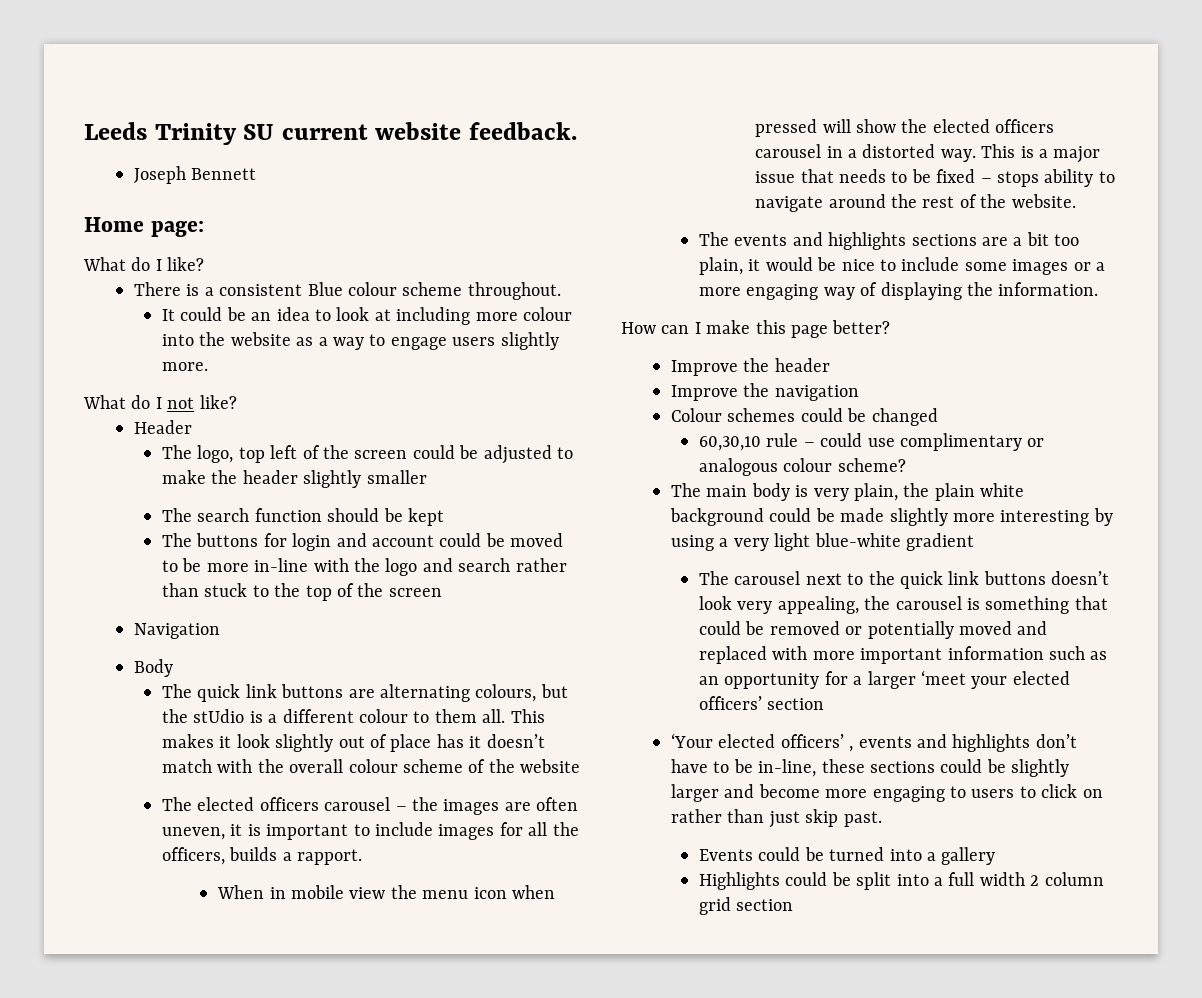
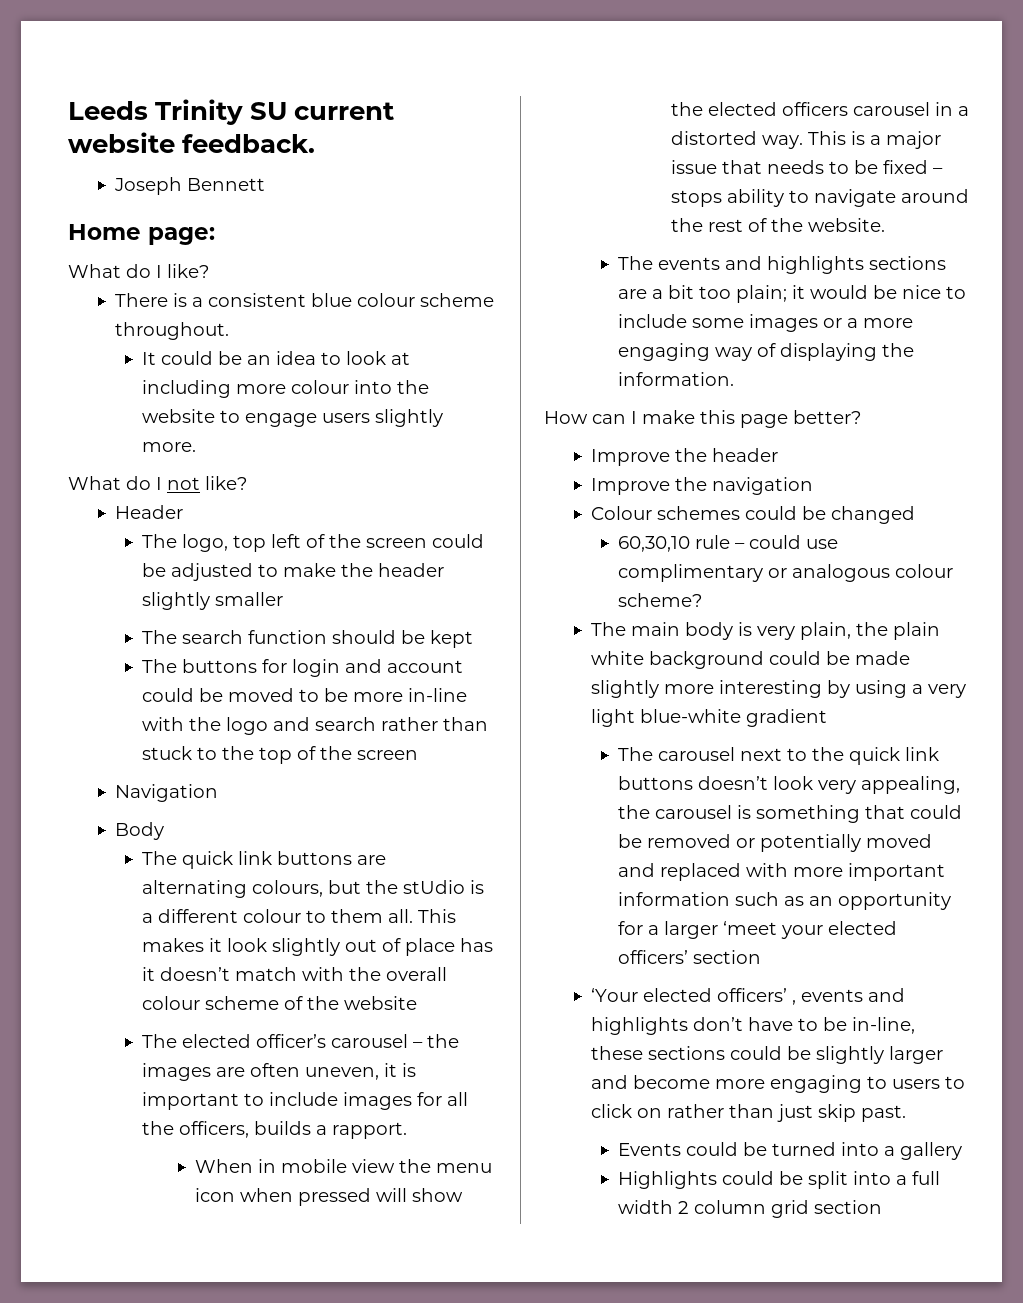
- There is a consistent Blue colour scheme throughout.
+ There is a consistent blue colour scheme throughout.
- It could be an idea to look at including more colour into the website as a way to engage users slightly more.
+ It could be an idea to look at including more colour into the website to engage users slightly more.
- The elected officers carousel – the images are often uneven, it is important to include images for all the officers, builds a rapport.
+ The elected officer’s carousel – the images are often uneven, it is important to include images for all the officers, builds a rapport.
- The events and highlights sections are a bit too plain, it would be nice to include some images or a more engaging way of displaying the information.
+ The events and highlights sections are a bit too plain; it would be nice to include some images or a more engaging way of displaying the information.

